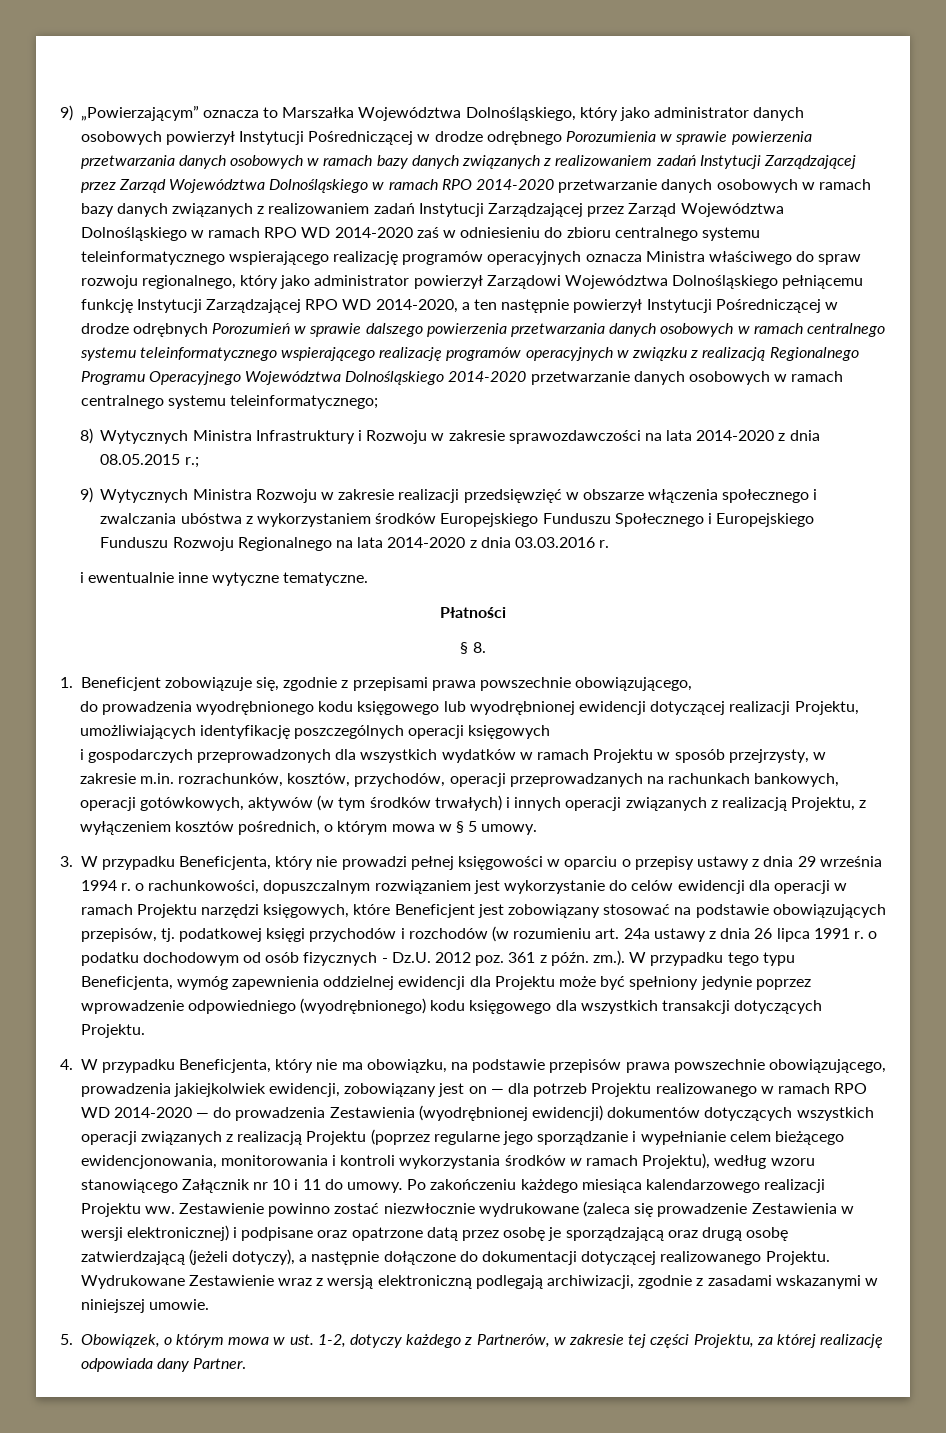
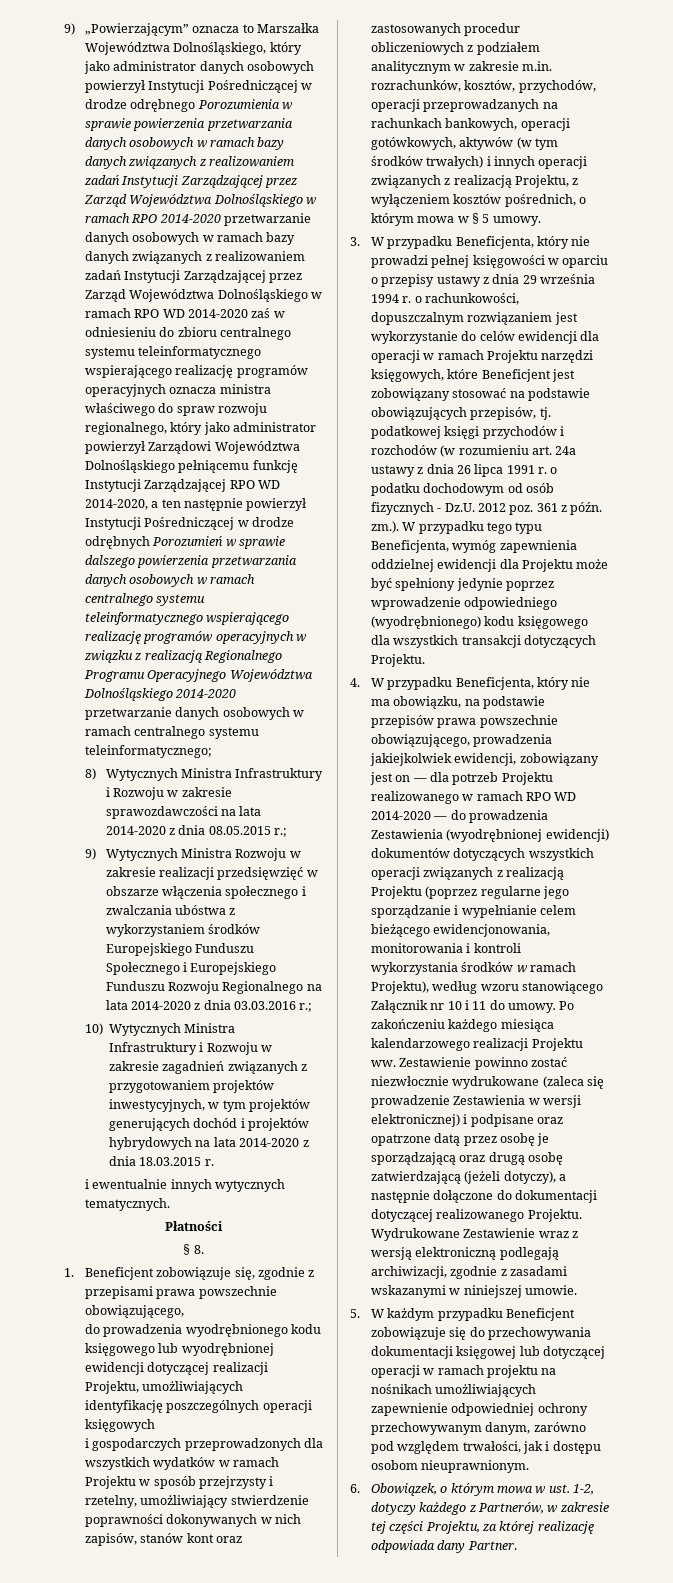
- 9) „Powierzającym” oznacza to Marszałka Województwa Dolnośląskiego, który jako administrator danych osobowych powierzył Instytucji Pośredniczącej w drodze odrębnego Porozumienia w sprawie powierzenia przetwarzania danych osobowych w ramach bazy danych związanych z realizowaniem zadań Instytucji Zarządzającej przez Zarząd Województwa Dolnośląskiego w ramach RPO 2014-2020 przetwarzanie danych osobowych w ramach bazy danych związanych z realizowaniem zadań Instytucji Zarządzającej przez Zarząd Województwa Dolnośląskiego w ramach RPO WD 2014-2020 zaś w odniesieniu do zbioru centralnego systemu teleinformatycznego wspierającego realizację programów operacyjnych oznacza Ministra właściwego do spraw rozwoju regionalnego, który jako administrator powierzył Zarządowi Województwa Dolnośląskiego pełniącemu funkcję Instytucji Zarządzającej RPO WD 2014-2020, a ten następnie powierzył Instytucji Pośredniczącej w drodze odrębnych Porozumień w sprawie dalszego powierzenia przetwarzania danych osobowych w ramach centralnego systemu teleinformatycznego wspierającego realizację programów operacyjnych w związku z realizacją Regionalnego Programu Operacyjnego Województwa Dolnośląskiego 2014-2020 przetwarzanie danych osobowych w ramach centralnego systemu teleinformatycznego;
+ 9) „Powierzającym” oznacza to Marszałka Województwa Dolnośląskiego, który jako administrator danych osobowych powierzył Instytucji Pośredniczącej w drodze odrębnego Porozumienia w sprawie powierzenia przetwarzania danych osobowych w ramach bazy danych związanych z realizowaniem zadań Instytucji Zarządzającej przez Zarząd Województwa Dolnośląskiego w ramach RPO 2014-2020 przetwarzanie danych osobowych w ramach bazy danych związanych z realizowaniem zadań Instytucji Zarządzającej przez Zarząd Województwa Dolnośląskiego w ramach RPO WD 2014-2020 zaś w odniesieniu do zbioru centralnego systemu teleinformatycznego wspierającego realizację programów operacyjnych oznacza ministra właściwego do spraw rozwoju regionalnego, który jako administrator powierzył Zarządowi Województwa Dolnośląskiego pełniącemu funkcję Instytucji Zarządzającej RPO WD 2014-2020, a ten następnie powierzył Instytucji Pośredniczącej w drodze odrębnych Porozumień w sprawie dalszego powierzenia przetwarzania danych osobowych w ramach centralnego systemu teleinformatycznego wspierającego realizację programów operacyjnych w związku z realizacją Regionalnego Programu Operacyjnego Województwa Dolnośląskiego 2014-2020 przetwarzanie danych osobowych w ramach centralnego systemu teleinformatycznego;
- 9) Wytycznych Ministra Rozwoju w zakresie realizacji przedsięwzięć w obszarze włączenia społecznego i zwalczania ubóstwa z wykorzystaniem środków Europejskiego Funduszu Społecznego i Europejskiego Funduszu Rozwoju Regionalnego na lata 2014-2020 z dnia 03.03.2016 r.
+ 9) Wytycznych Ministra Rozwoju w zakresie realizacji przedsięwzięć w obszarze włączenia społecznego i zwalczania ubóstwa z wykorzystaniem środków Europejskiego Funduszu Społecznego i Europejskiego Funduszu Rozwoju Regionalnego na lata 2014-2020 z dnia 03.03.2016 r.;
+ 10) Wytycznych Ministra Infrastruktury i Rozwoju w zakresie zagadnień związanych z przygotowaniem projektów inwestycyjnych, w tym projektów generujących dochód i projektów hybrydowych na lata 2014-2020 z dnia 18.03.2015 r.
- i ewentualnie inne wytyczne tematyczne.
+ i ewentualnie innych wytycznych tematycznych.
- i gospodarczych przeprowadzonych dla wszystkich wydatków w ramach Projektu w sposób przejrzysty, w zakresie m.in. rozrachunków, kosztów, przychodów, operacji przeprowadzanych na rachunkach bankowych, operacji gotówkowych, aktywów (w tym środków trwałych) i innych operacji związanych z realizacją Projektu, z wyłączeniem kosztów pośrednich, o którym mowa w § 5 umowy.
+ i gospodarczych przeprowadzonych dla wszystkich wydatków w ramach Projektu w sposób przejrzysty i rzetelny, umożliwiający stwierdzenie poprawności dokonywanych w nich zapisów, stanów kont oraz zastosowanych procedur obliczeniowych z podziałem analitycznym w zakresie m.in. rozrachunków, kosztów, przychodów, operacji przeprowadzanych na rachunkach bankowych, operacji gotówkowych, aktywów (w tym środków trwałych) i innych operacji związanych z realizacją Projektu, z wyłączeniem kosztów pośrednich, o którym mowa w § 5 umowy.
- 5. Obowiązek, o którym mowa w ust. 1-2, dotyczy każdego z Partnerów, w zakresie tej części Projektu, za której realizację odpowiada dany Partner.
+ 5. W każdym przypadku Beneficjent zobowiązuje się do przechowywania dokumentacji księgowej lub dotyczącej operacji w ramach projektu na nośnikach umożliwiających zapewnienie odpowiedniej ochrony przechowywanym danym, zarówno pod względem trwałości, jak i dostępu osobom nieuprawnionym.
+ 6. Obowiązek, o którym mowa w ust. 1-2, dotyczy każdego z Partnerów, w zakresie tej części Projektu, za której realizację odpowiada dany Partner.

